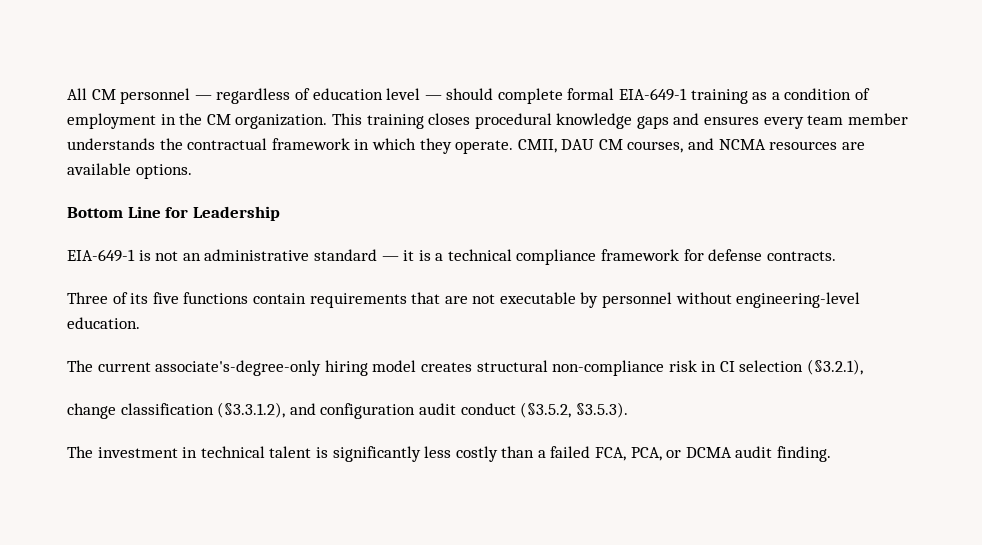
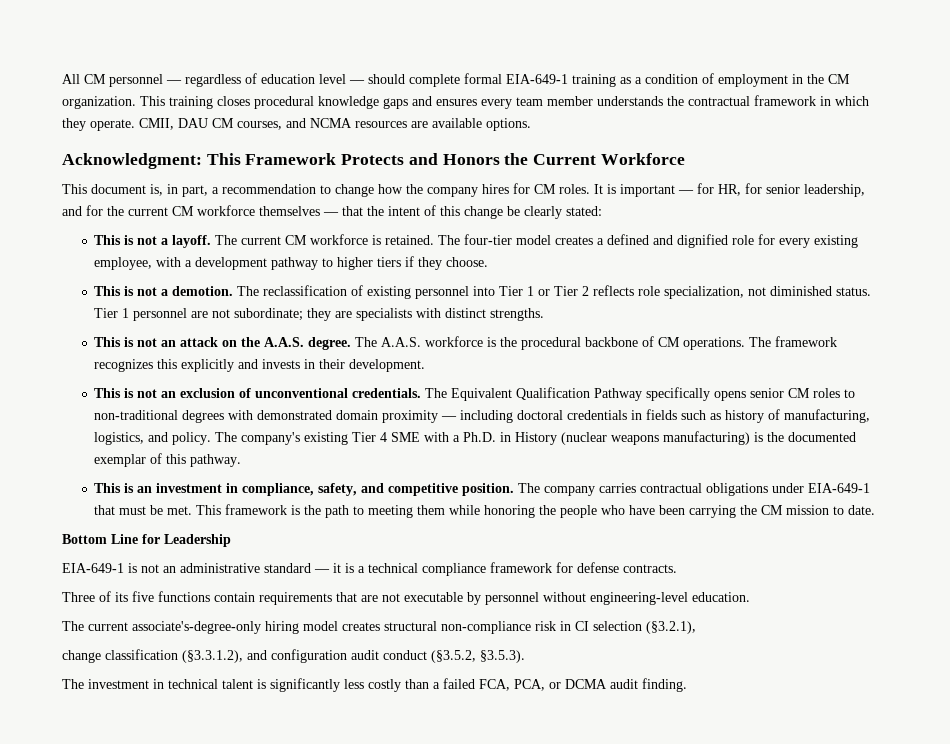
+ Acknowledgment: This Framework Protects and Honors the Current Workforce
+ This document is, in part, a recommendation to change how the company hires for CM roles. It is important — for HR, for senior leadership, and for the current CM workforce themselves — that the intent of this change be clearly stated:
+ This is not a layoff. The current CM workforce is retained. The four-tier model creates a defined and dignified role for every existing employee, with a development pathway to higher tiers if they choose.
+ This is not a demotion. The reclassification of existing personnel into Tier 1 or Tier 2 reflects role specialization, not diminished status. Tier 1 personnel are not subordinate; they are specialists with distinct strengths.
+ This is not an attack on the A.A.S. degree. The A.A.S. workforce is the procedural backbone of CM operations. The framework recognizes this explicitly and invests in their development.
+ This is not an exclusion of unconventional credentials. The Equivalent Qualification Pathway specifically opens senior CM roles to non-traditional degrees with demonstrated domain proximity — including doctoral credentials in fields such as history of manufacturing, logistics, and policy. The company's existing Tier 4 SME with a Ph.D. in History (nuclear weapons manufacturing) is the documented exemplar of this pathway.
+ This is an investment in compliance, safety, and competitive position. The company carries contractual obligations under EIA-649-1 that must be met. This framework is the path to meeting them while honoring the people who have been carrying the CM mission to date.

